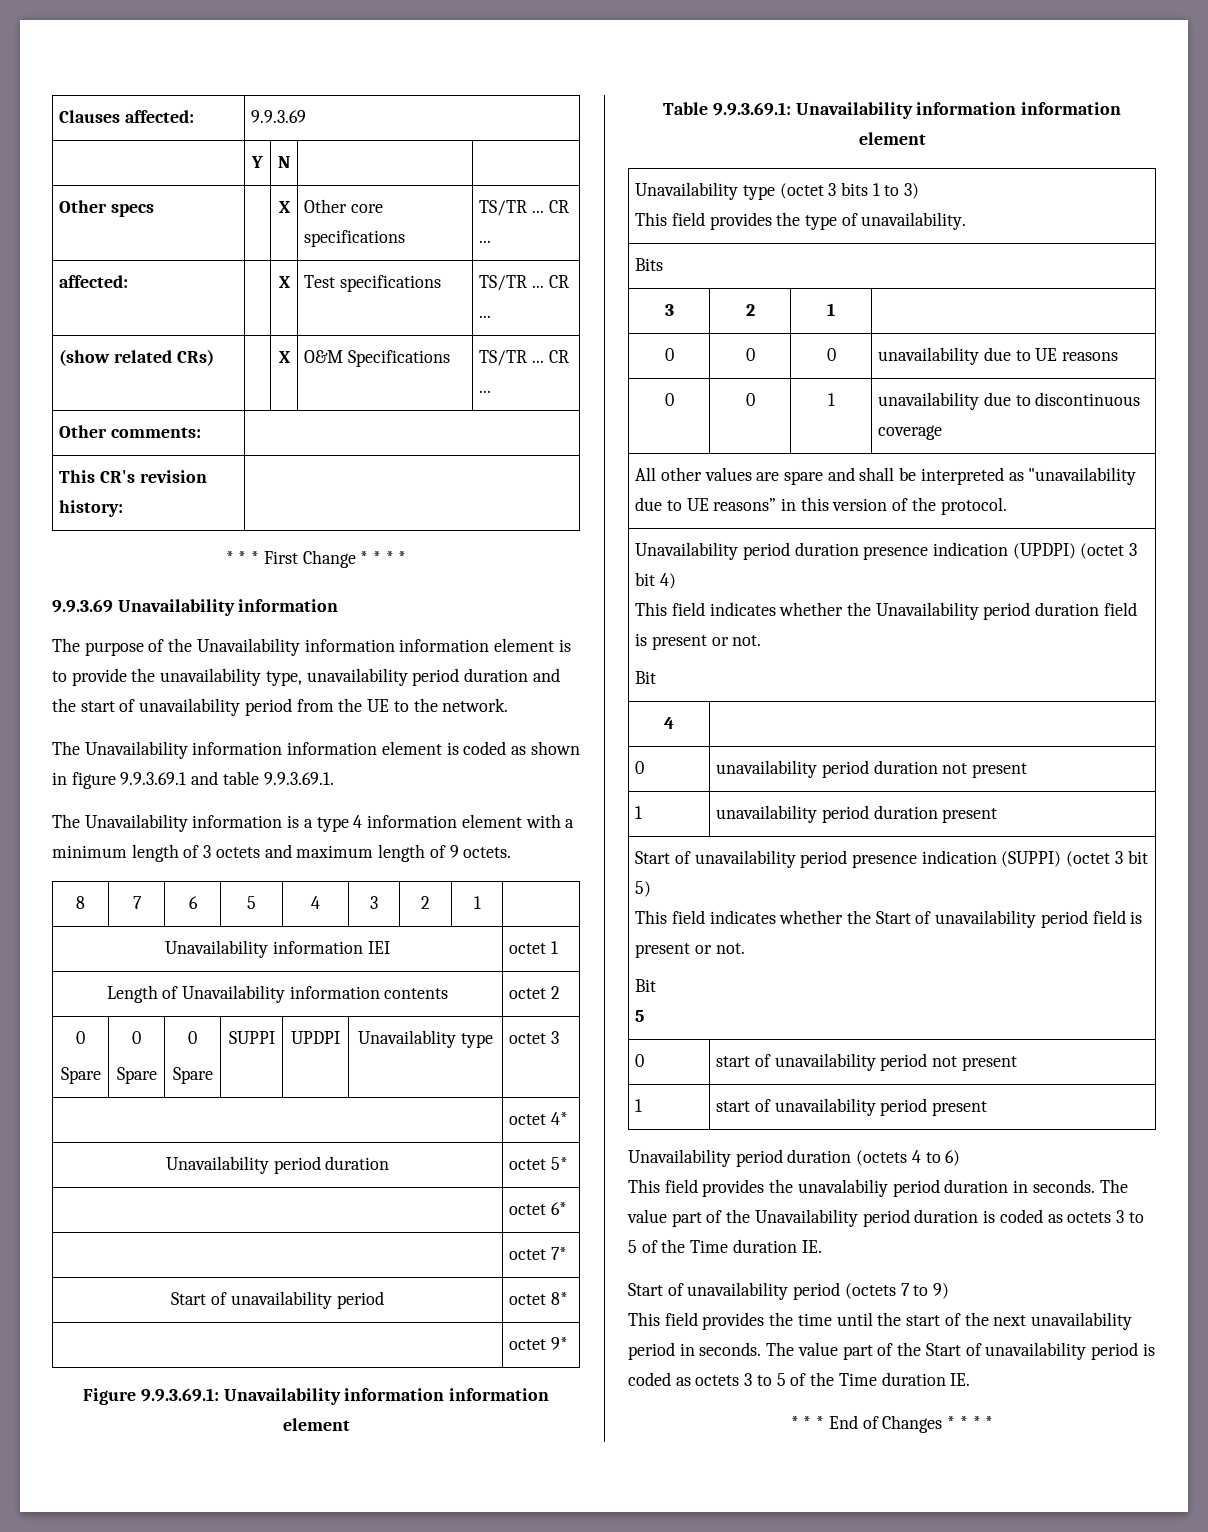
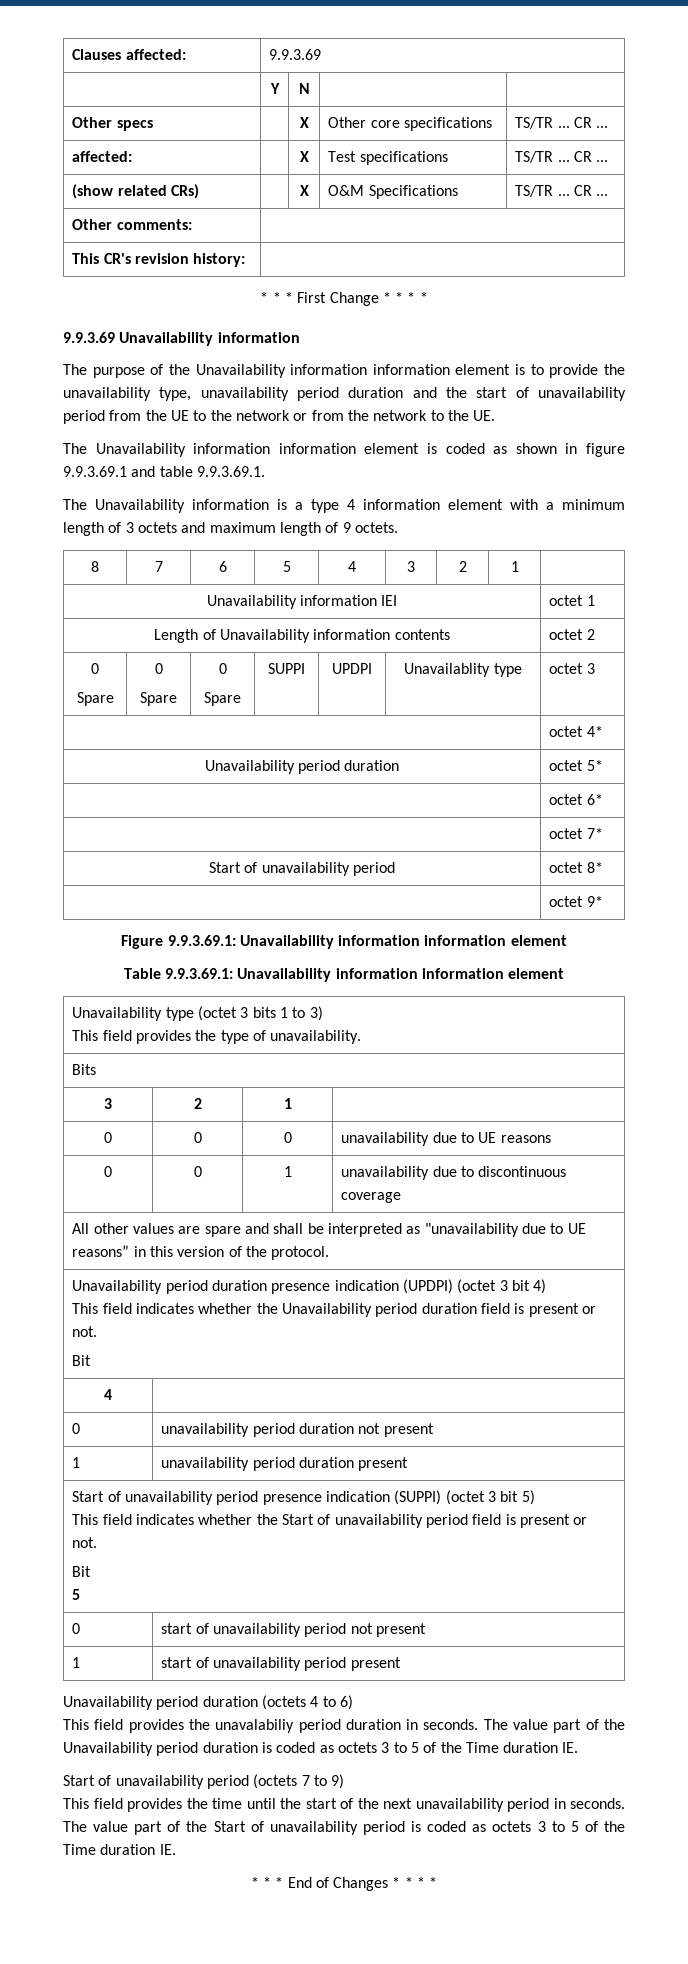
- The purpose of the Unavailability information information element is to provide the unavailability type, unavailability period duration and the start of unavailability period from the UE to the network.
+ The purpose of the Unavailability information information element is to provide the unavailability type, unavailability period duration and the start of unavailability period from the UE to the network or from the network to the UE.

